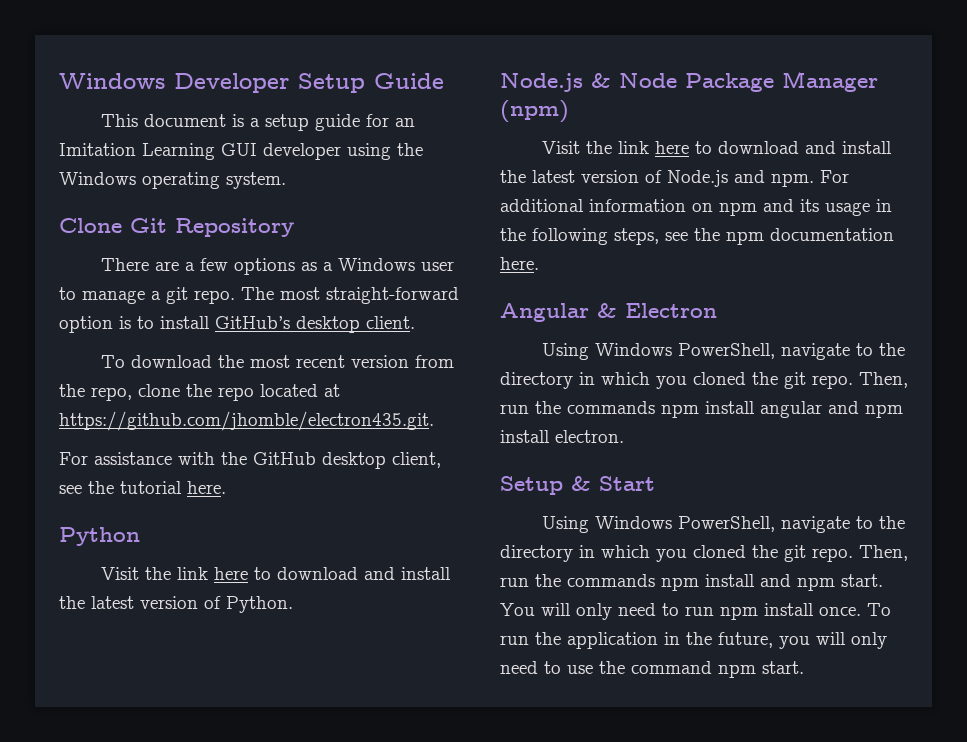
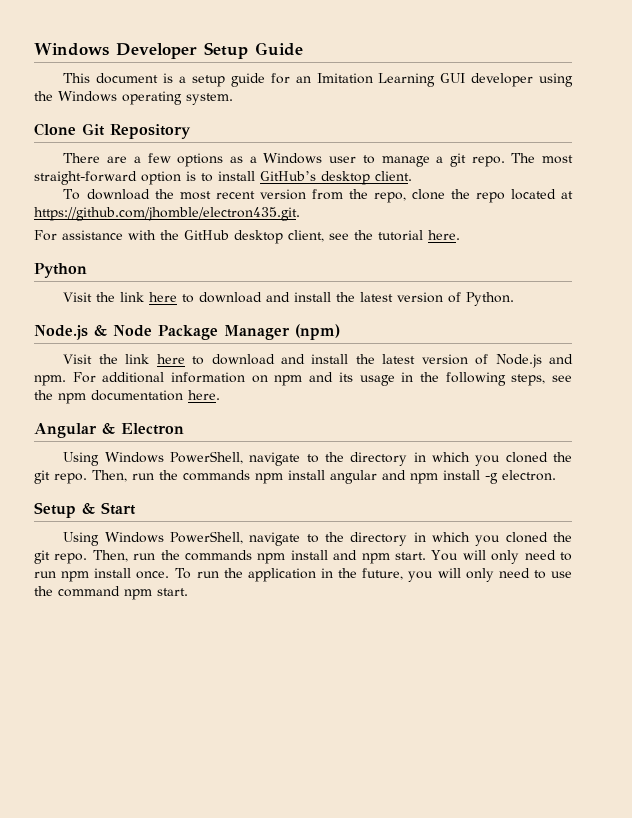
- Then, run the commands npm install angular and npm install electron.
+ Then, run the commands npm install angular and npm install -g electron.

